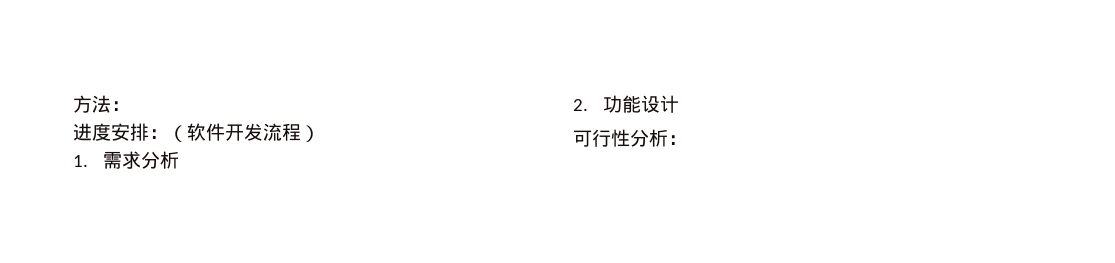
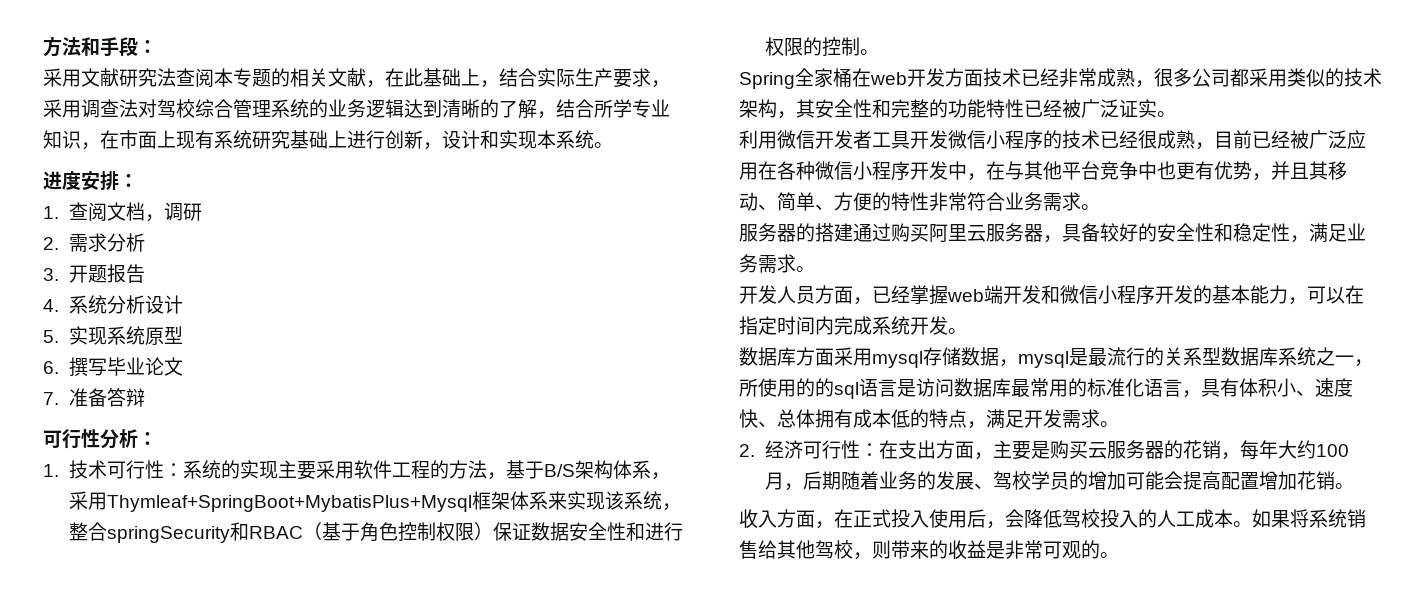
- 方法：
- 进度安排：（软件开发流程）
- 1.需求分析
- 2.功能设计
+ 方法和手段：
+ 采用文献研究法查阅本专题的相关文献，在此基础上，结合实际生产要求，采用调查法对驾校综合管理系统的业务逻辑达到清晰的了解，结合所学专业知识，在市面上现有系统研究基础上进行创新，设计和实现本系统。
+ 进度安排：
+ 1.查阅文档，调研
+ 2.需求分析
+ 3.开题报告
+ 4.系统分析设计
+ 5.实现系统原型
+ 6.撰写毕业论文
+ 7.准备答辩
  可行性分析：
+ 1.技术可行性：系统的实现主要采用软件工程的方法，基于B/S架构体系，采用Thymleaf+SpringBoot+MybatisPlus+Mysql框架体系来实现该系统，整合springSecurity和RBAC（基于角色控制权限）保证数据安全性和进行权限的控制。
+ Spring全家桶在web开发方面技术已经非常成熟，很多公司都采用类似的技术架构，其安全性和完整的功能特性已经被广泛证实。
+ 利用微信开发者工具开发微信小程序的技术已经很成熟，目前已经被广泛应用在各种微信小程序开发中，在与其他平台竞争中也更有优势，并且其移动、简单、方便的特性非常符合业务需求。
+ 服务器的搭建通过购买阿里云服务器，具备较好的安全性和稳定性，满足业务需求。
+ 开发人员方面，已经掌握web端开发和微信小程序开发的基本能力，可以在指定时间内完成系统开发。
+ 数据库方面采用mysql存储数据，mysql是最流行的关系型数据库系统之一，所使用的的sql语言是访问数据库最常用的标准化语言，具有体积小、速度快、总体拥有成本低的特点，满足开发需求。
+ 2.经济可行性：在支出方面，主要是购买云服务器的花销，每年大约100月，后期随着业务的发展、驾校学员的增加可能会提高配置增加花销。
+ 收入方面，在正式投入使用后，会降低驾校投入的人工成本。如果将系统销售给其他驾校，则带来的收益是非常可观的。

